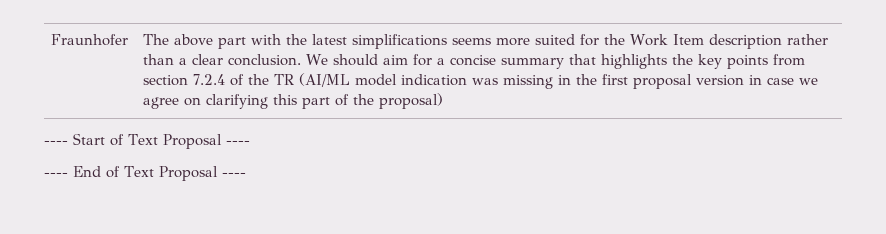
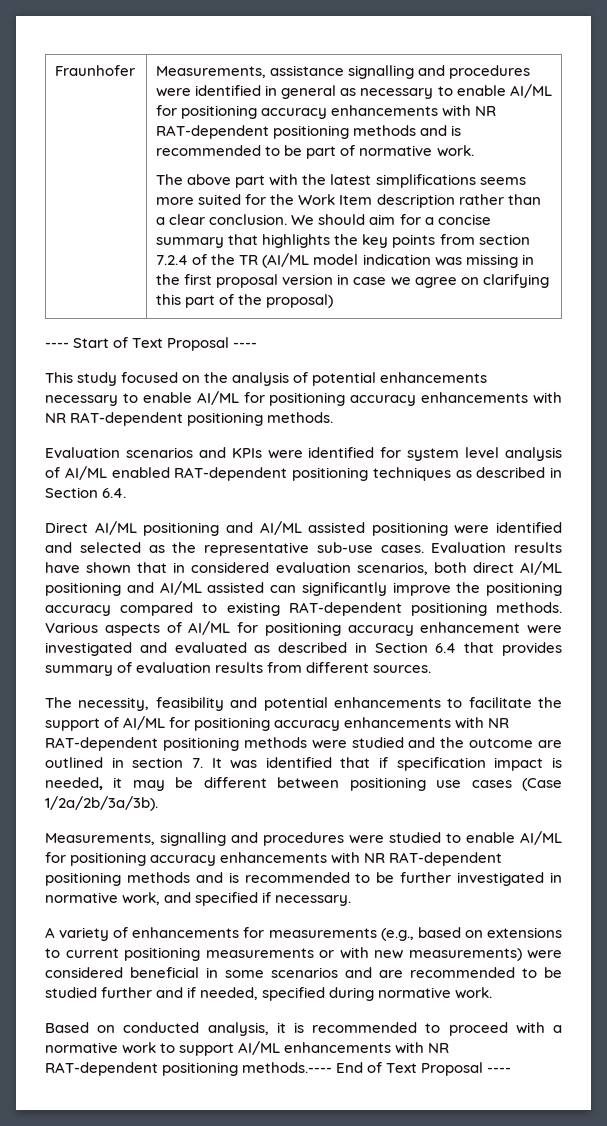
+ Measurements, assistance signalling and procedures were identified in general as necessary to enable AI/ML for positioning accuracy enhancements with NR RAT-dependent positioning methods and is recommended to be part of normative work.
- ---- End of Text Proposal ----
+ This study focused on the analysis of potential enhancements necessary to enable AI/ML for positioning accuracy enhancements with NR RAT-dependent positioning methods.
+ Evaluation scenarios and KPIs were identified for system level analysis of AI/ML enabled RAT-dependent positioning techniques as described in Section 6.4.
+ Direct AI/ML positioning and AI/ML assisted positioning were identified and selected as the representative sub-use cases. Evaluation results have shown that in considered evaluation scenarios, both direct AI/ML positioning and AI/ML assisted can significantly improve the positioning accuracy compared to existing RAT-dependent positioning methods. Various aspects of AI/ML for positioning accuracy enhancement were investigated and evaluated as described in Section 6.4 that provides summary of evaluation results from different sources.
+ The necessity, feasibility and potential enhancements to facilitate the support of AI/ML for positioning accuracy enhancements with NR RAT-dependent positioning methods were studied and the outcome are outlined in section 7. It was identified that if specification impact is needed, it may be different between positioning use cases (Case 1/2a/2b/3a/3b).
+ Measurements, signalling and procedures were studied to enable AI/ML for positioning accuracy enhancements with NR RAT-dependent positioning methods and is recommended to be further investigated in normative work, and specified if necessary.
+ A variety of enhancements for measurements (e.g., based on extensions to current positioning measurements or with new measurements) were considered beneficial in some scenarios and are recommended to be studied further and if needed, specified during normative work.
+ Based on conducted analysis, it is recommended to proceed with a normative work to support AI/ML enhancements with NR RAT-dependent positioning methods.---- End of Text Proposal ----

